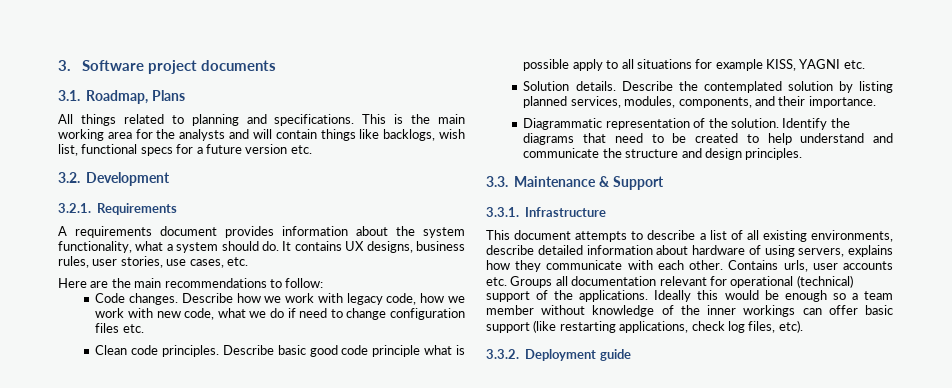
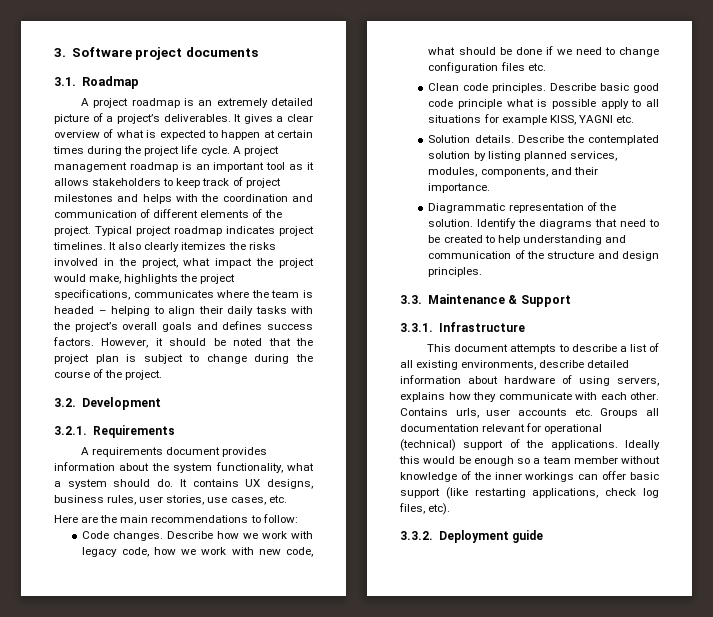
- 3.1. Roadmap, Plans
- All things related to planning and specifications. This is the main working area for the analysts and will contain things like backlogs, wish list, functional specs for a future version etc.
+ 3.1. Roadmap
+ A project roadmap is an extremely detailed picture of a project’s deliverables. It gives a clear overview of what is expected to happen at certain times during the project life cycle. A project management roadmap is an important tool as it allows stakeholders to keep track of project milestones and helps with the coordination and communication of different elements of the project. Typical project roadmap indicates project timelines. It also clearly itemizes the risks involved in the project, what impact the project would make, highlights the project specifications, communicates where the team is headed – helping to align their daily tasks with the project’s overall goals and defines success factors. However, it should be noted that the project plan is subject to change during the course of the project.
- Describe how we work with legacy code, how we work with new code, what we do if need to change configuration files etc.
+ Describe how we work with legacy code, how we work with new code, what should be done if we need to change configuration files etc.
- Identify the diagrams that need to be created to help understand and communicate the structure and design principles.
+ Identify the diagrams that need to be created to help understanding and communication of the structure and design principles.

